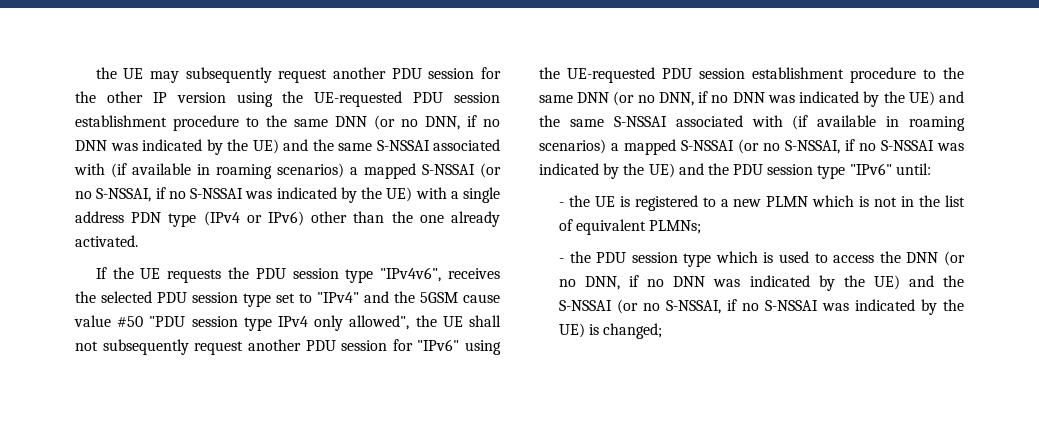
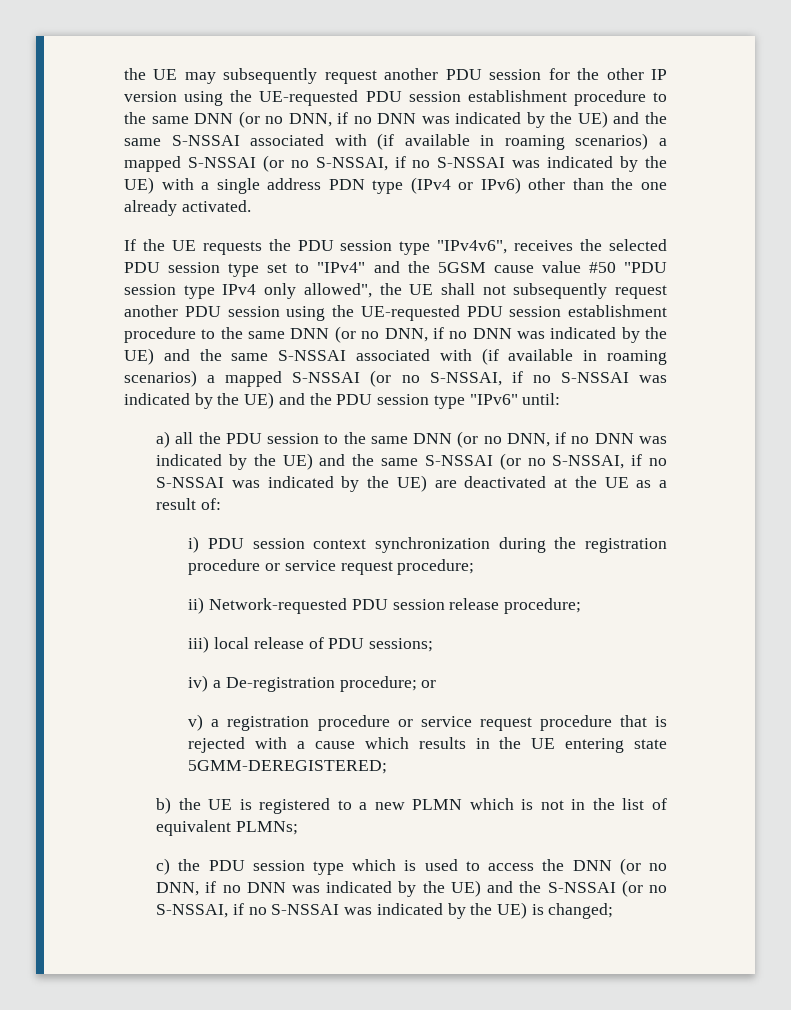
- If the UE requests the PDU session type "IPv4v6", receives the selected PDU session type set to "IPv4" and the 5GSM cause value #50 "PDU session type IPv4 only allowed", the UE shall not subsequently request another PDU session for "IPv6" using the UE-requested PDU session establishment procedure to the same DNN (or no DNN, if no DNN was indicated by the UE) and the same S-NSSAI associated with (if available in roaming scenarios) a mapped S-NSSAI (or no S-NSSAI, if no S-NSSAI was indicated by the UE) and the PDU session type "IPv6" until:
+ If the UE requests the PDU session type "IPv4v6", receives the selected PDU session type set to "IPv4" and the 5GSM cause value #50 "PDU session type IPv4 only allowed", the UE shall not subsequently request another PDU session using the UE-requested PDU session establishment procedure to the same DNN (or no DNN, if no DNN was indicated by the UE) and the same S-NSSAI associated with (if available in roaming scenarios) a mapped S-NSSAI (or no S-NSSAI, if no S-NSSAI was indicated by the UE) and the PDU session type "IPv6" until:
- - the UE is registered to a new PLMN which is not in the list of equivalent PLMNs;
+ a) all the PDU session to the same DNN (or no DNN, if no DNN was indicated by the UE) and the same S-NSSAI (or no S-NSSAI, if no S-NSSAI was indicated by the UE) are deactivated at the UE as a result of:
+ i) PDU session context synchronization during the registration procedure or service request procedure;
+ ii) Network-requested PDU session release procedure;
+ iii) local release of PDU sessions;
+ iv) a De-registration procedure; or
+ v) a registration procedure or service request procedure that is rejected with a cause which results in the UE entering state 5GMM-DEREGISTERED;
+ b) the UE is registered to a new PLMN which is not in the list of equivalent PLMNs;
- - the PDU session type which is used to access the DNN (or no DNN, if no DNN was indicated by the UE) and the S-NSSAI (or no S-NSSAI, if no S-NSSAI was indicated by the UE) is changed;
+ c) the PDU session type which is used to access the DNN (or no DNN, if no DNN was indicated by the UE) and the S-NSSAI (or no S-NSSAI, if no S-NSSAI was indicated by the UE) is changed;

